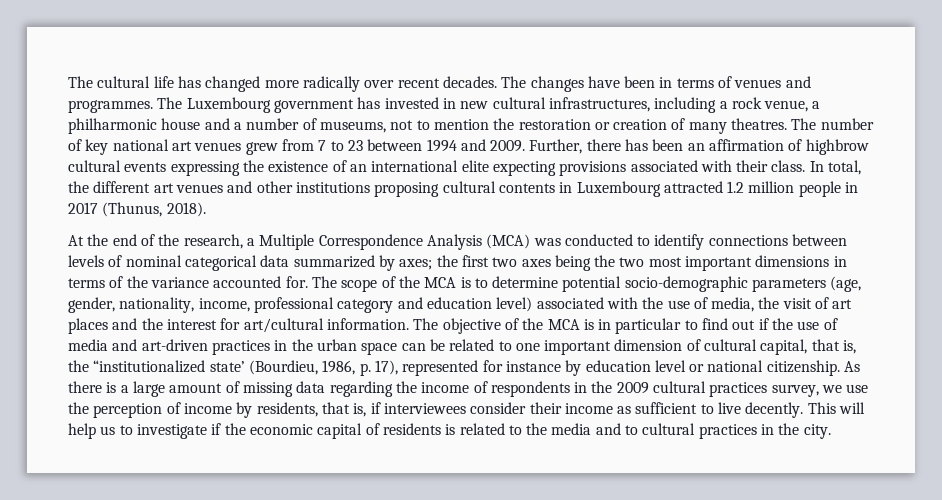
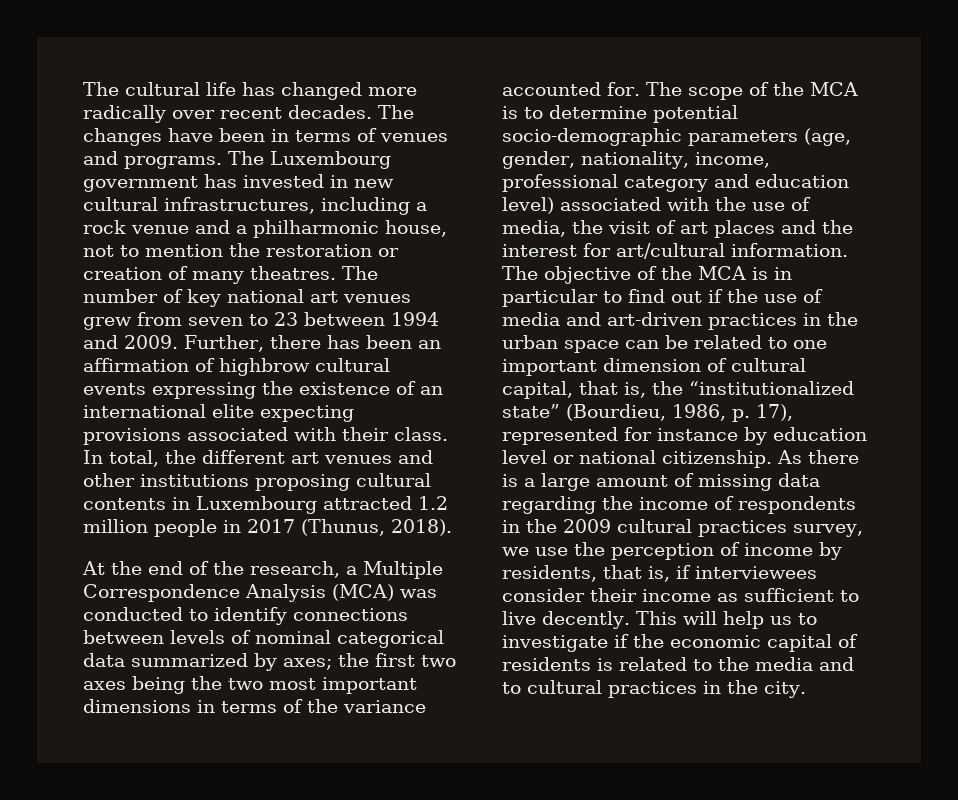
- The changes have been in terms of venues and programmes.
+ The changes have been in terms of venues and programs.
- The Luxembourg government has invested in new cultural infrastructures, including a rock venue, a philharmonic house and a number of museums, not to mention the restoration or creation of many theatres.
+ The Luxembourg government has invested in new cultural infrastructures, including a rock venue and a philharmonic house, not to mention the restoration or creation of many theatres.
- The number of key national art venues grew from 7 to 23 between 1994 and 2009.
+ The number of key national art venues grew from seven to 23 between 1994 and 2009.
- The objective of the MCA is in particular to find out if the use of media and art-driven practices in the urban space can be related to one important dimension of cultural capital, that is, the “institutionalized state’ (Bourdieu, 1986, p. 17), represented for instance by education level or national citizenship.
+ The objective of the MCA is in particular to find out if the use of media and art-driven practices in the urban space can be related to one important dimension of cultural capital, that is, the “institutionalized state” (Bourdieu, 1986, p. 17), represented for instance by education level or national citizenship.

